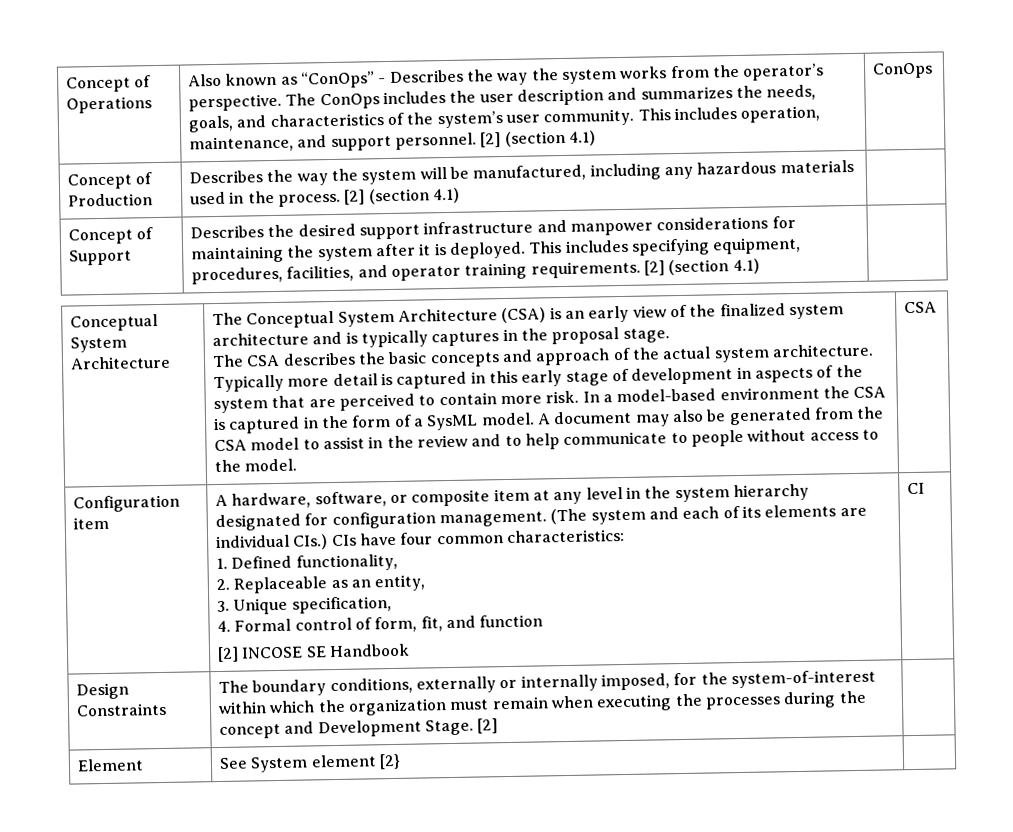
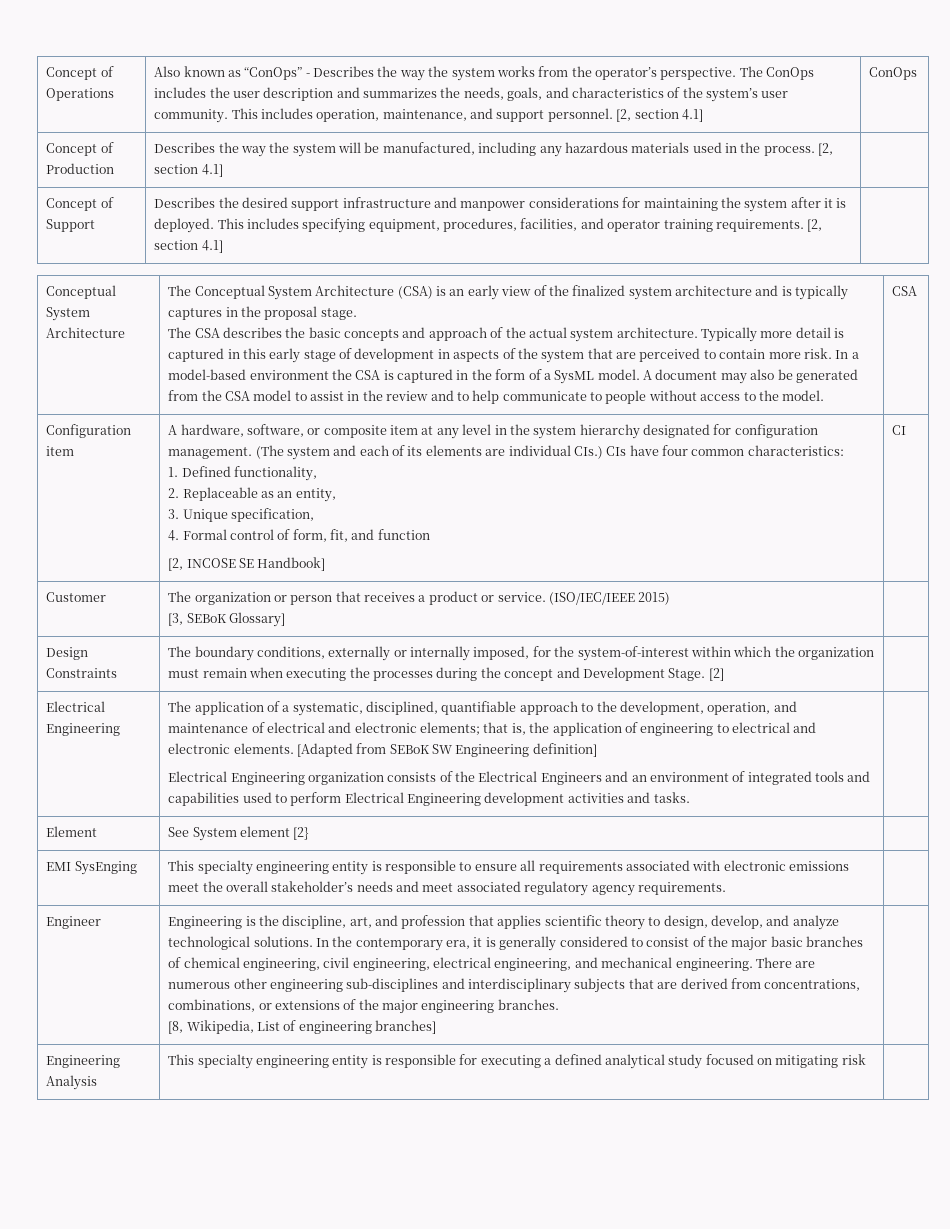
- This includes operation, maintenance, and support personnel. [2] (section 4.1)
+ This includes operation, maintenance, and support personnel. [2, section 4.1]
- Concept of Production | Describes the way the system will be manufactured, including any hazardous materials used in the process. [2] (section 4.1) |
+ Concept of Production | Describes the way the system will be manufactured, including any hazardous materials used in the process. [2, section 4.1] |
- Concept of Support | Describes the desired support infrastructure and manpower considerations for maintaining the system after it is deployed. This includes specifying equipment, procedures, facilities, and operator training requirements. [2] (section 4.1) |
+ Concept of Support | Describes the desired support infrastructure and manpower considerations for maintaining the system after it is deployed. This includes specifying equipment, procedures, facilities, and operator training requirements. [2, section 4.1] |
- [2] INCOSE SE Handbook
+ [2, INCOSE SE Handbook]
+ Customer | The organization or person that receives a product or service. (ISO/IEC/IEEE 2015)
+ [3, SEBoK Glossary] |
+ Electrical Engineering | The application of a systematic, disciplined, quantifiable approach to the development, operation, and maintenance of electrical and electronic elements; that is, the application of engineering to electrical and electronic elements. [Adapted from SEBoK SW Engineering definition]
+ Electrical Engineering organization consists of the Electrical Engineers and an environment of integrated tools and capabilities used to perform Electrical Engineering development activities and tasks.
+ EMI SysEnging | This specialty engineering entity is responsible to ensure all requirements associated with electronic emissions meet the overall stakeholder’s needs and meet associated regulatory agency requirements. |
+ Engineer | Engineering is the discipline, art, and profession that applies scientific theory to design, develop, and analyze technological solutions. In the contemporary era, it is generally considered to consist of the major basic branches of chemical engineering, civil engineering, electrical engineering, and mechanical engineering. There are numerous other engineering sub-disciplines and interdisciplinary subjects that are derived from concentrations, combinations, or extensions of the major engineering branches.
+ [8, Wikipedia, List of engineering branches] |
+ Engineering Analysis | This specialty engineering entity is responsible for executing a defined analytical study focused on mitigating risk |

